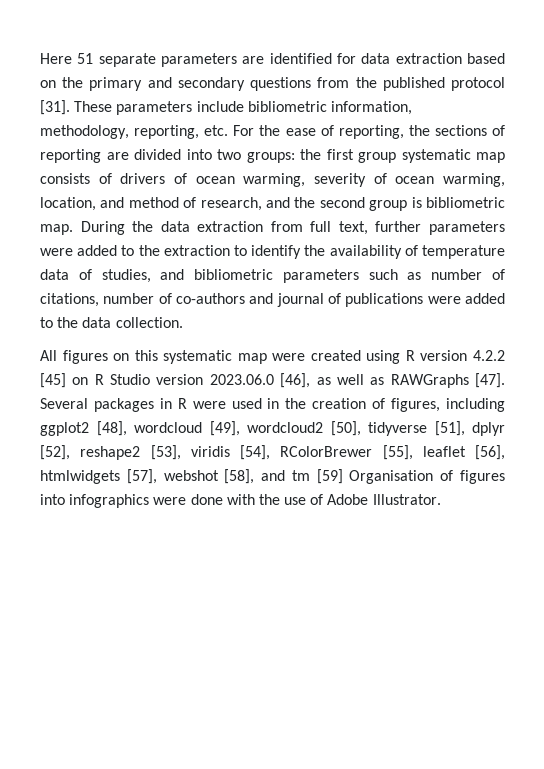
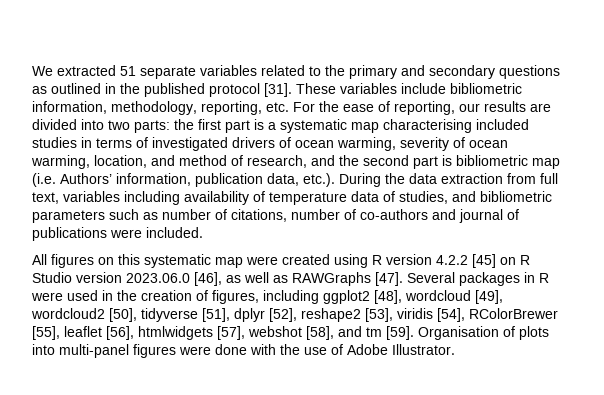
- Here 51 separate parameters are identified for data extraction based on the primary and secondary questions from the published protocol [31].
+ We extracted 51 separate variables related to the primary and secondary questions as outlined in the published protocol [31].
- These parameters include bibliometric information, methodology, reporting, etc. For the ease of reporting, the sections of reporting are divided into two groups:
+ These variables include bibliometric information, methodology, reporting, etc. For the ease of reporting, our results are divided into two parts:
- the first group systematic map consists of drivers of ocean warming, severity of ocean warming, location, and method of research, and the second group is bibliometric map. During the data extraction from full text, further parameters were added to the extraction to identify the availability of temperature data of studies, and bibliometric parameters such as number of citations, number of co-authors and journal of publications were added to the data collection.
+ the first part is a systematic map characterising included studies in terms of investigated drivers of ocean warming, severity of ocean warming, location, and method of research, and the second part is bibliometric map (i.e. Authors’ information, publication data, etc.). During the data extraction from full text, variables including availability of temperature data of studies, and bibliometric parameters such as number of citations, number of co-authors and journal of publications were included.
- Several packages in R were used in the creation of figures, including ggplot2 [48], wordcloud [49], wordcloud2 [50], tidyverse [51], dplyr [52], reshape2 [53], viridis [54], RColorBrewer [55], leaflet [56], htmlwidgets [57], webshot [58], and tm [59] Organisation of figures into infographics were done with the use of Adobe Illustrator.
+ Several packages in R were used in the creation of figures, including ggplot2 [48], wordcloud [49], wordcloud2 [50], tidyverse [51], dplyr [52], reshape2 [53], viridis [54], RColorBrewer [55], leaflet [56], htmlwidgets [57], webshot [58], and tm [59]. Organisation of plots into multi-panel figures were done with the use of Adobe Illustrator.

